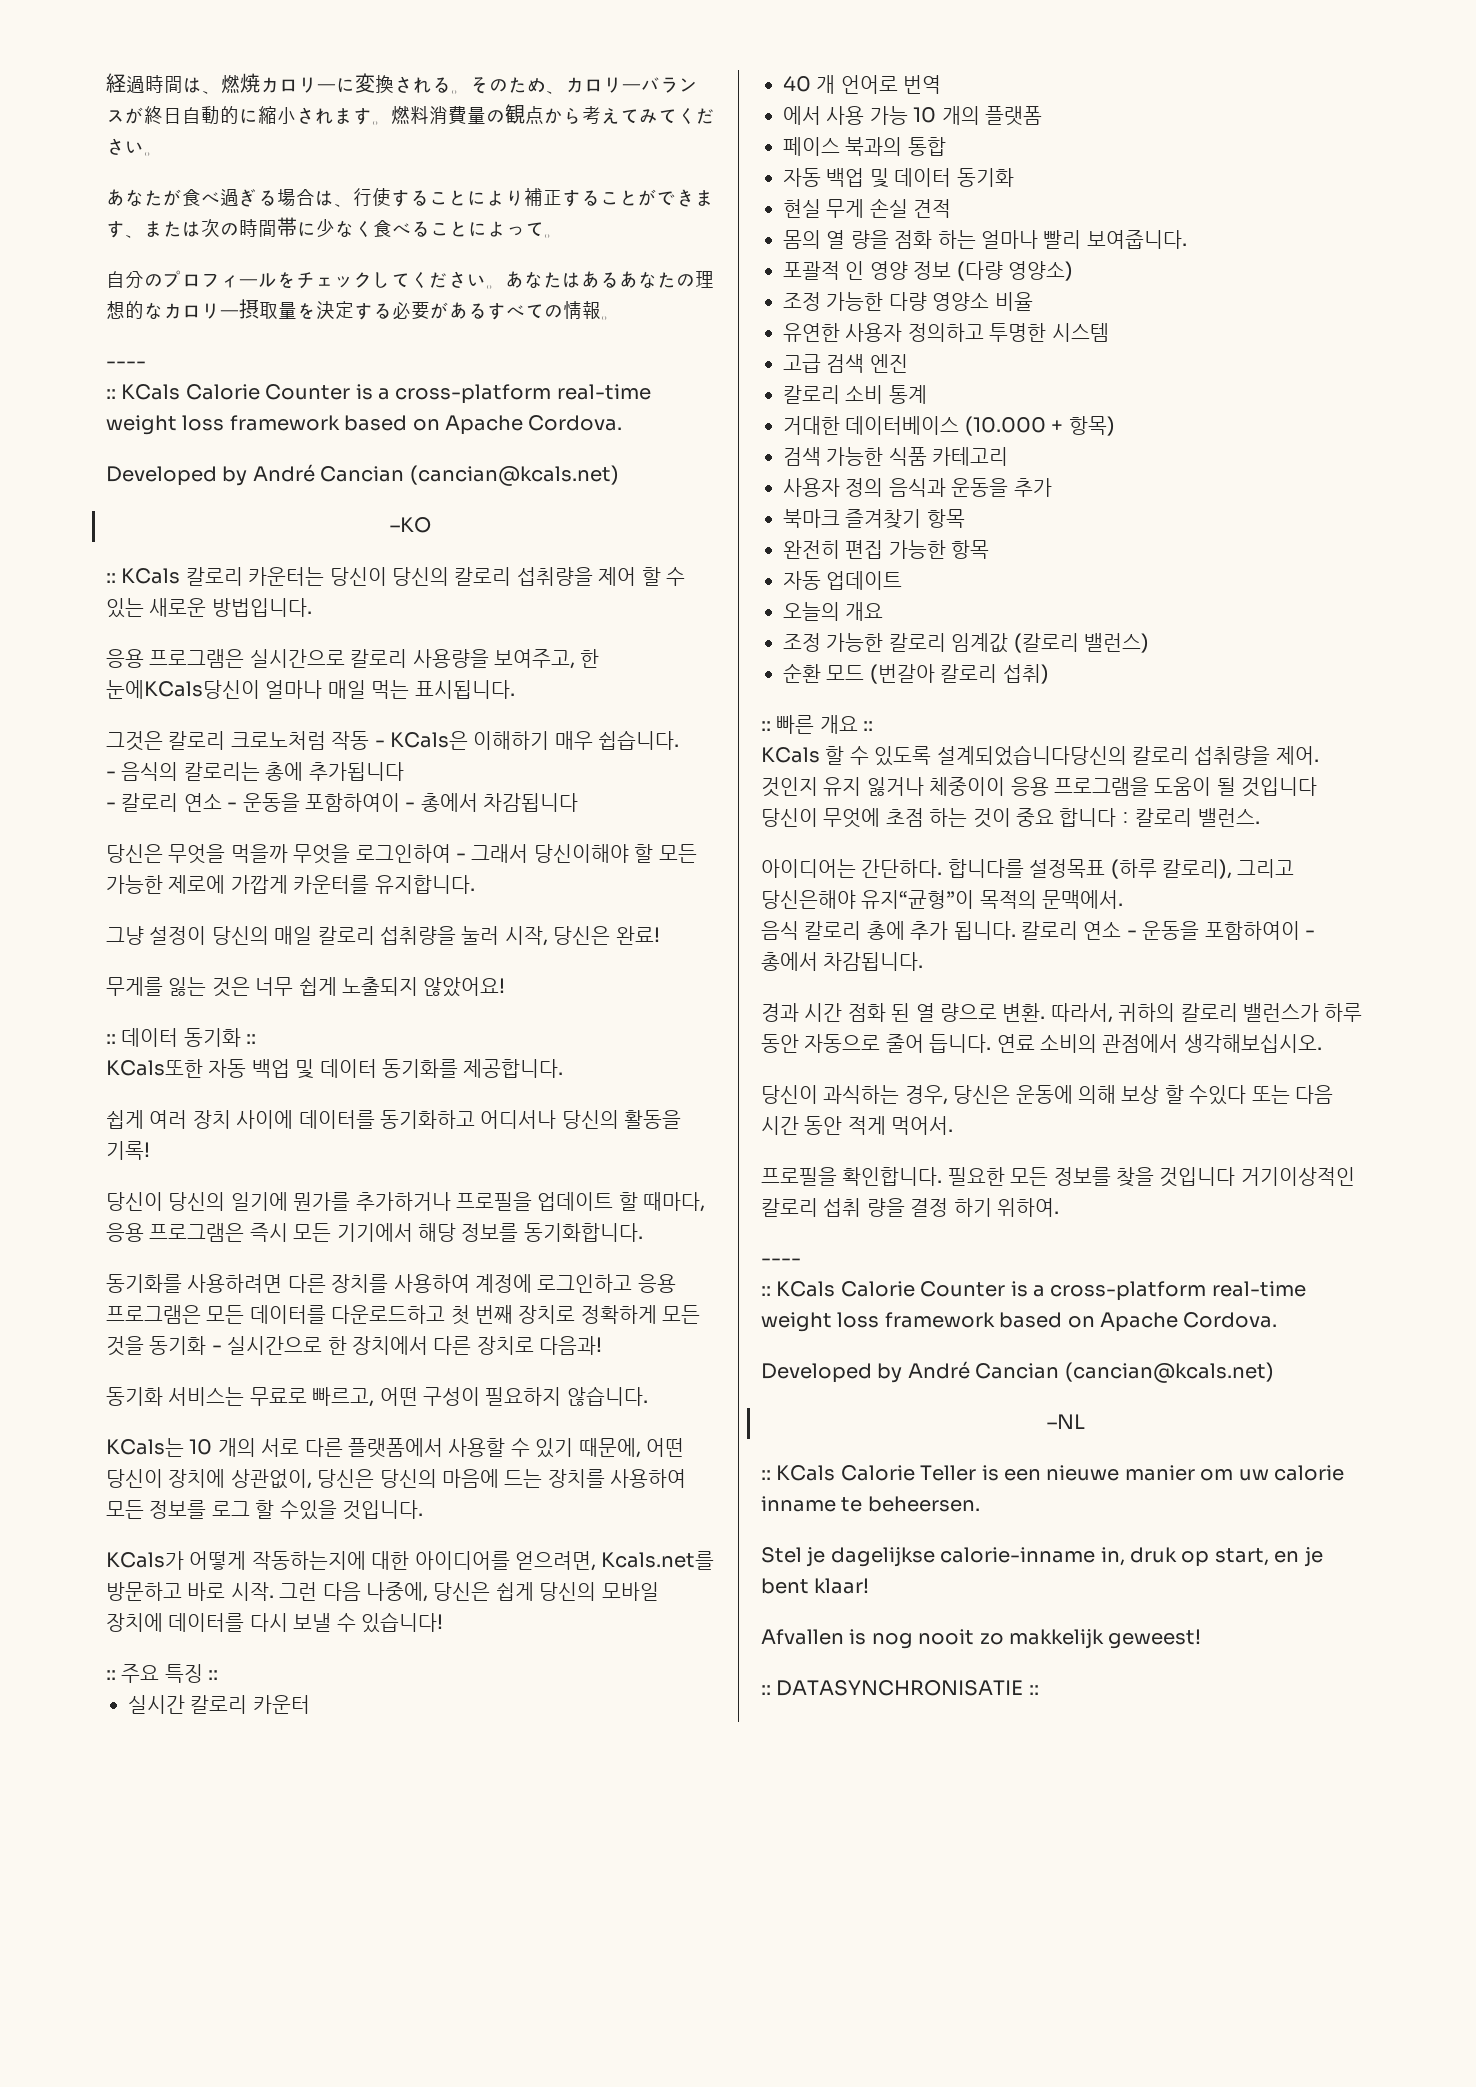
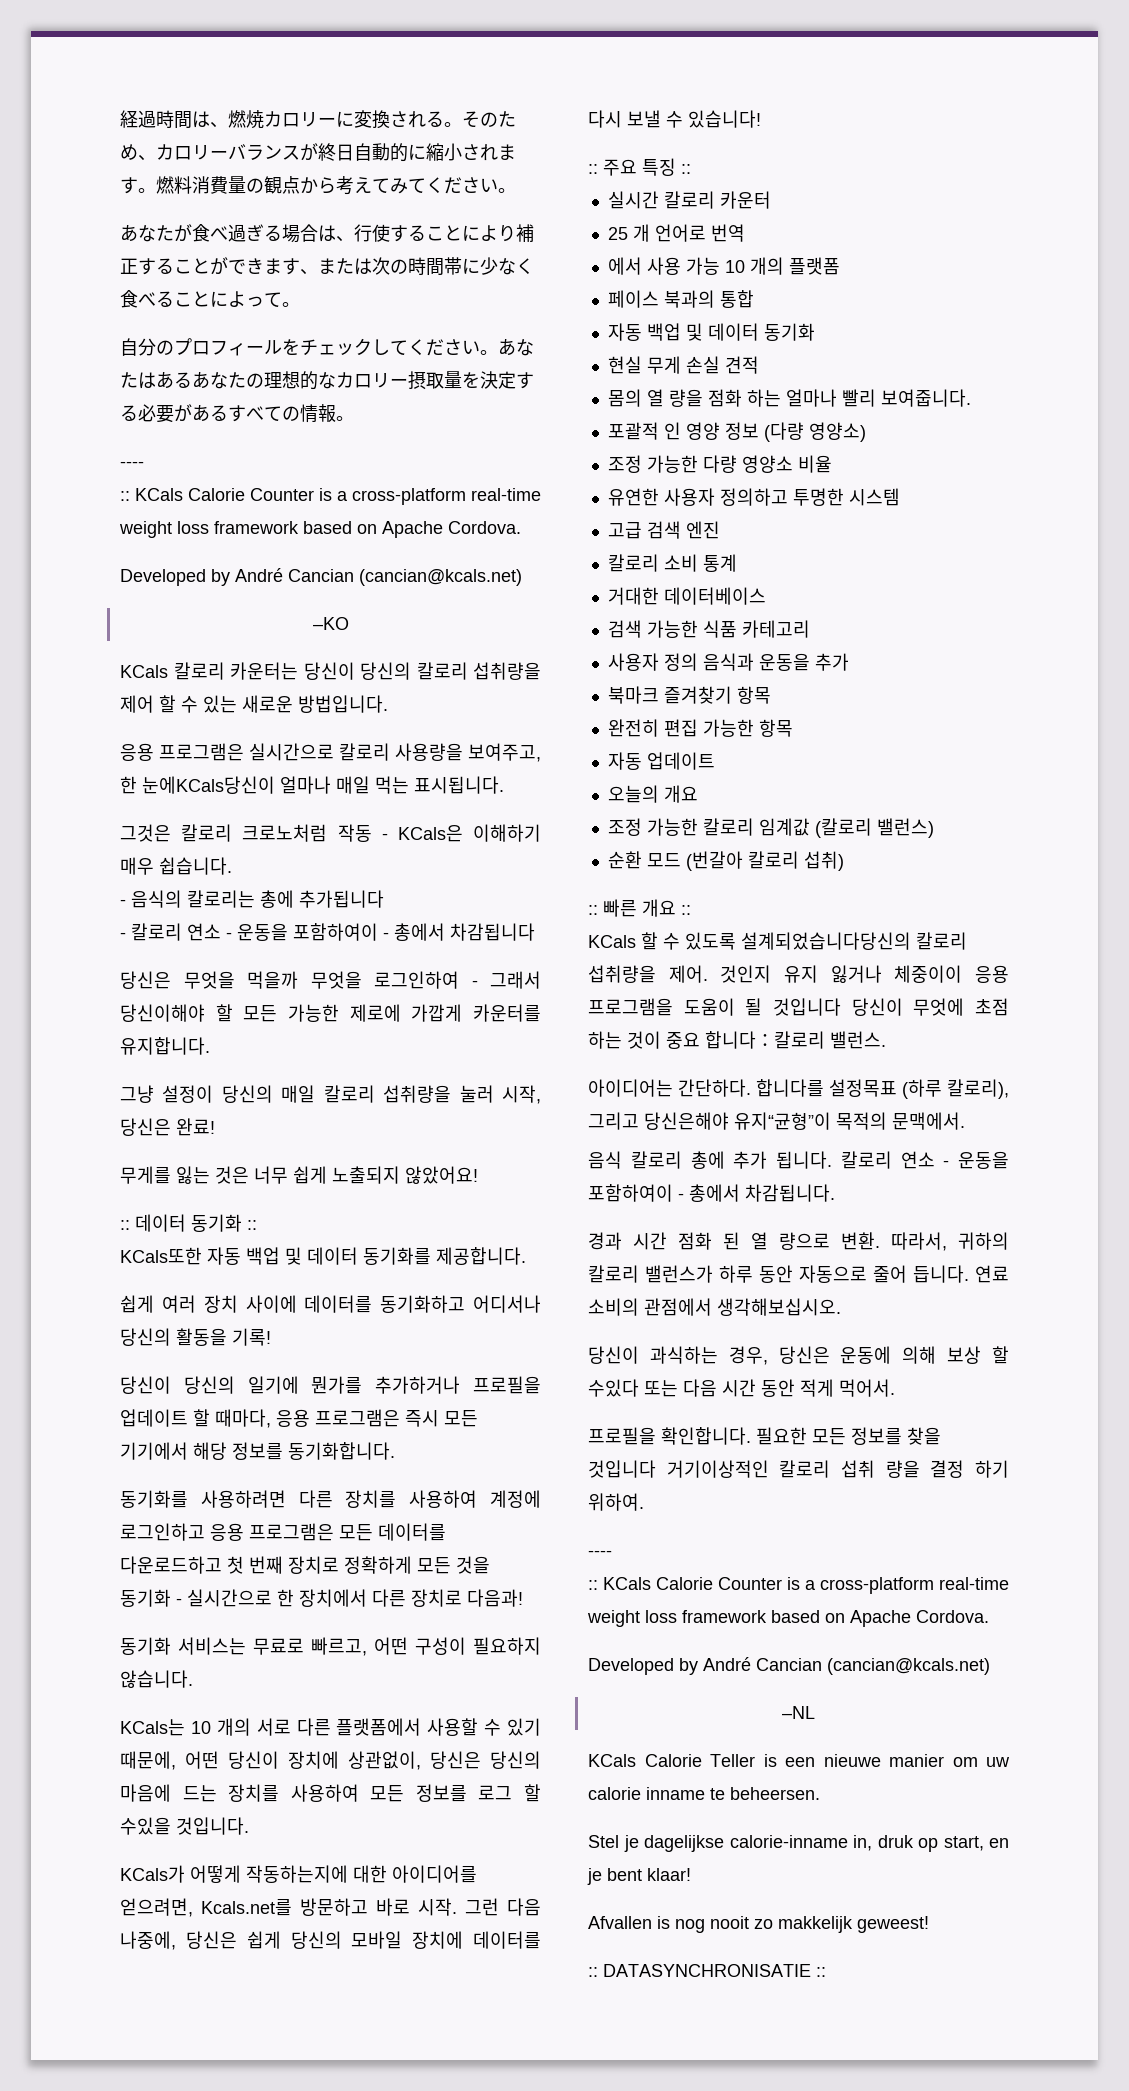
- :: KCals 칼로리 카운터는 당신이 당신의 칼로리 섭취량을 제어 할 수 있는 새로운 방법입니다.
+ KCals 칼로리 카운터는 당신이 당신의 칼로리 섭취량을 제어 할 수 있는 새로운 방법입니다.
- 40 개 언어로 번역
+ 25 개 언어로 번역
- 거대한 데이터베이스 (10.000 + 항목)
+ 거대한 데이터베이스
- :: KCals Calorie Teller is een nieuwe manier om uw calorie inname te beheersen.
+ KCals Calorie Teller is een nieuwe manier om uw calorie inname te beheersen.

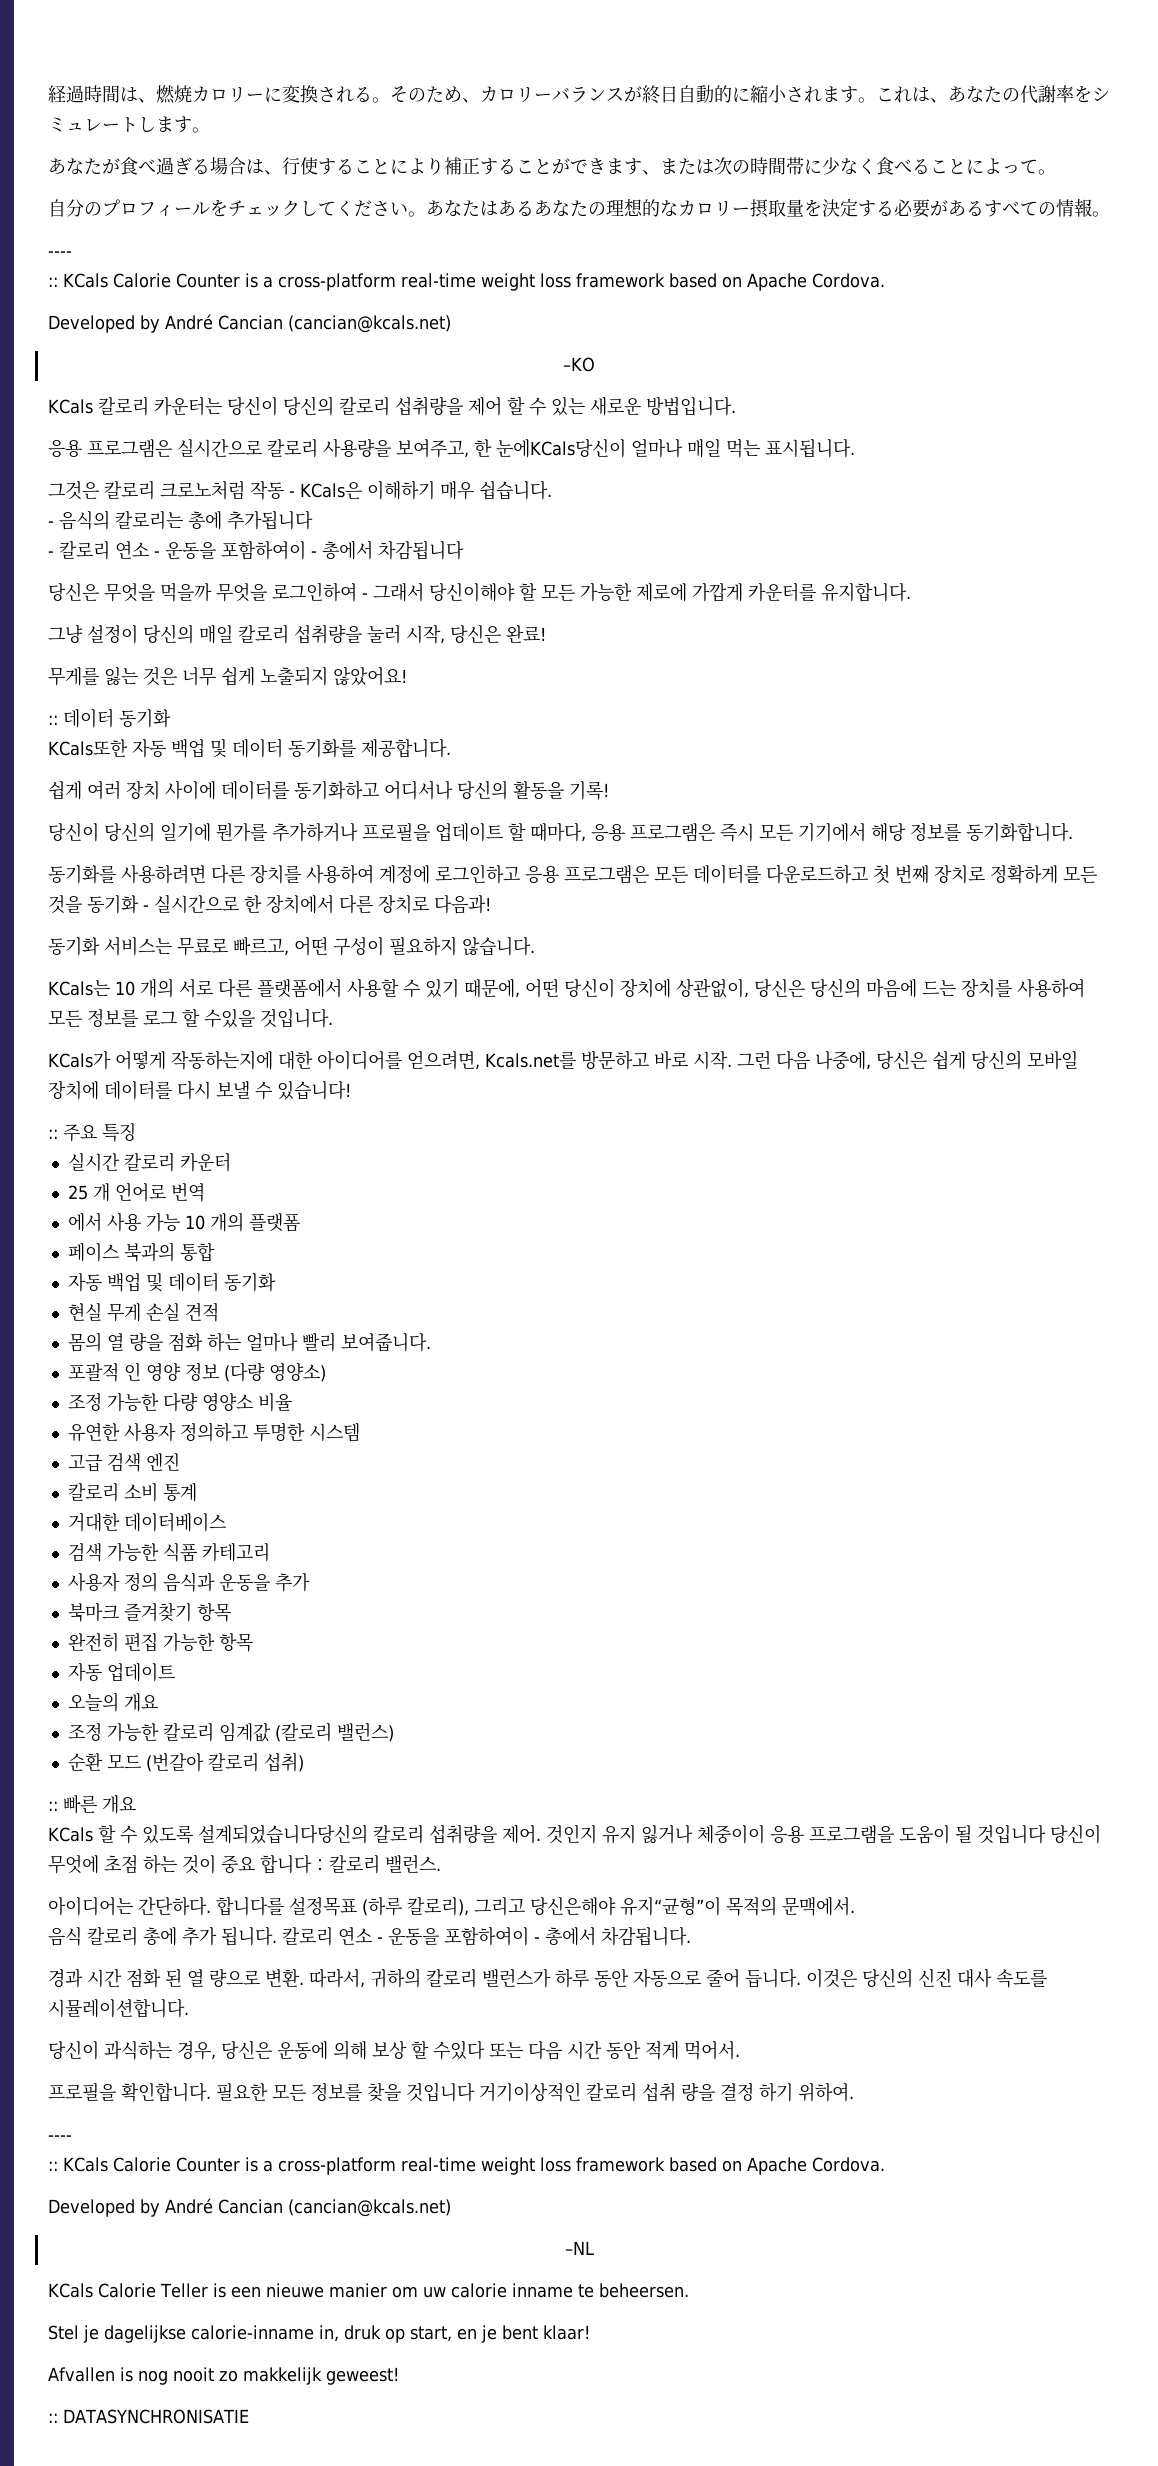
- 燃料消費量の観点から考えてみてください。
+ これは、あなたの代謝率をシミュレートします。
- :: 데이터 동기화 ::
+ :: 데이터 동기화
- :: 주요 특징 ::
+ :: 주요 특징
- :: 빠른 개요 ::
+ :: 빠른 개요
- 연료 소비의 관점에서 생각해보십시오.
+ 이것은 당신의 신진 대사 속도를 시뮬레이션합니다.
- :: DATASYNCHRONISATIE ::
+ :: DATASYNCHRONISATIE

